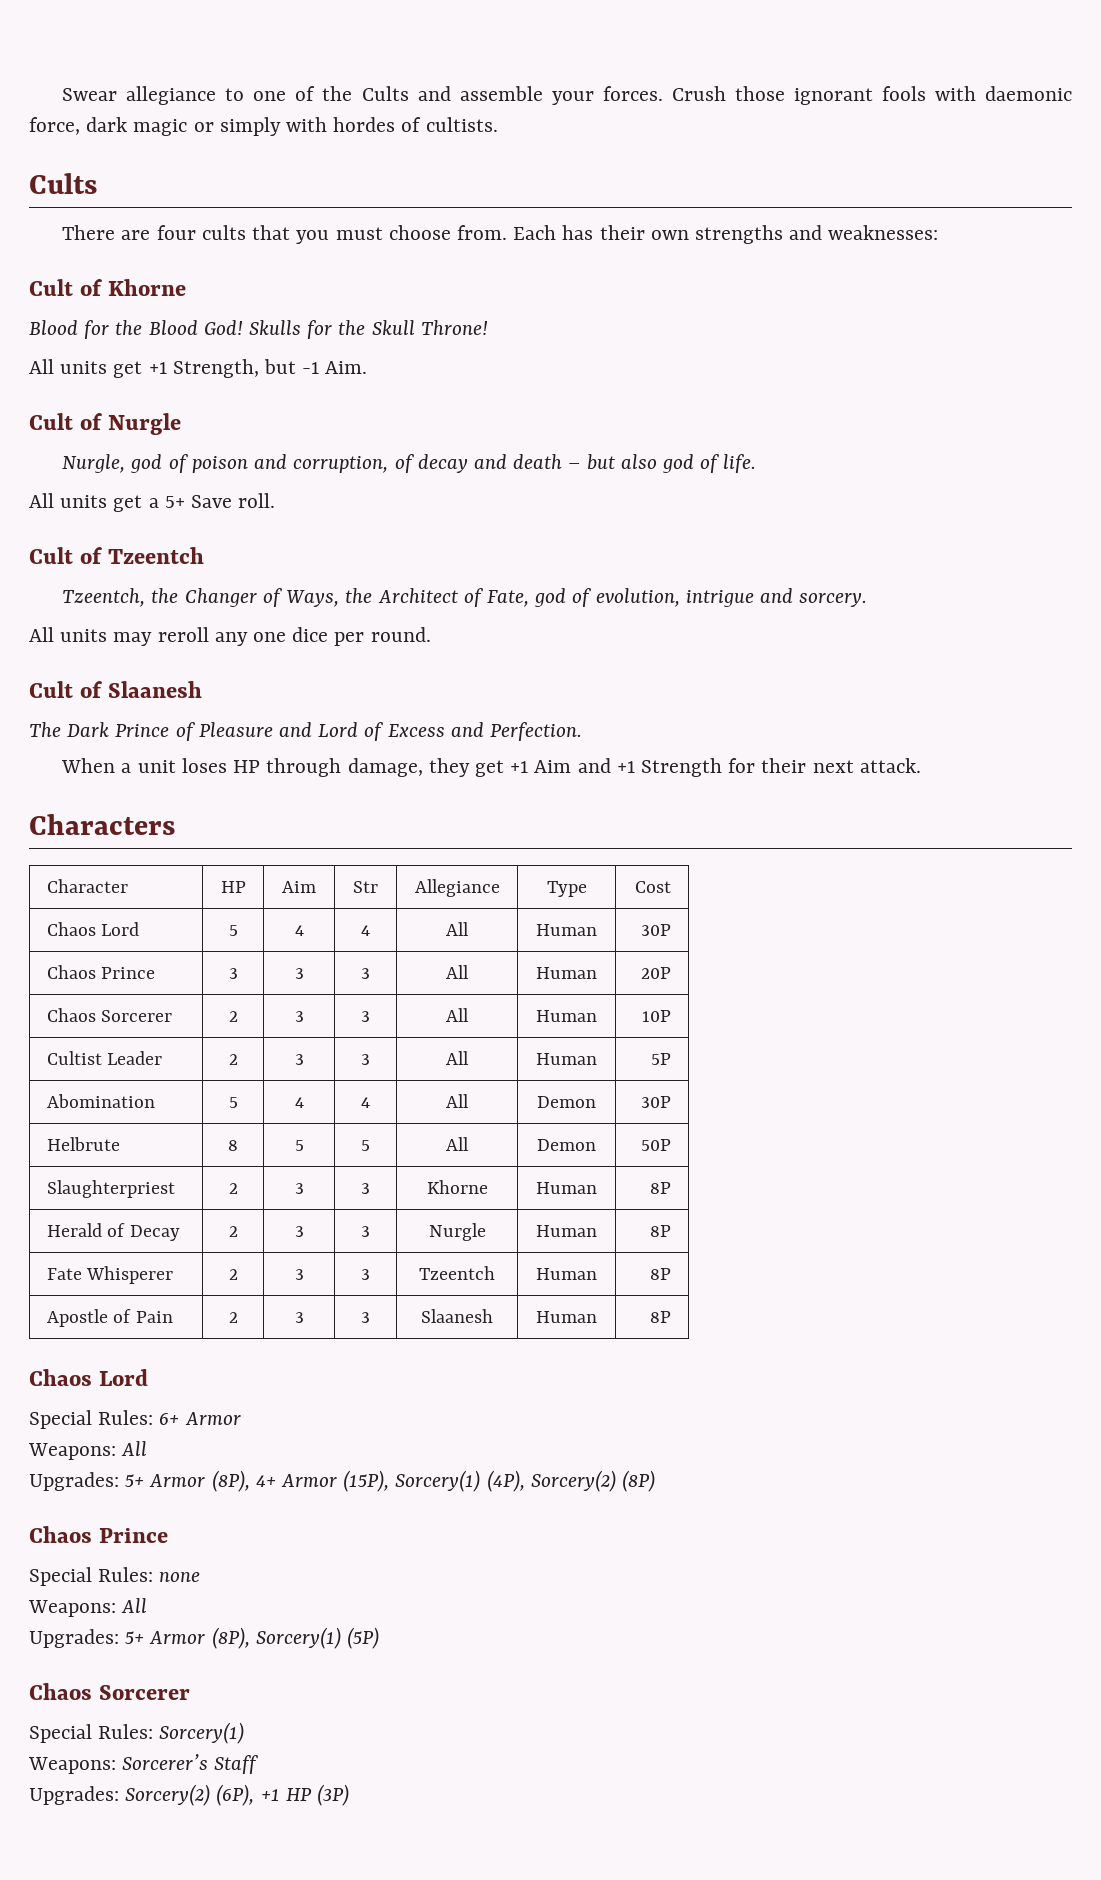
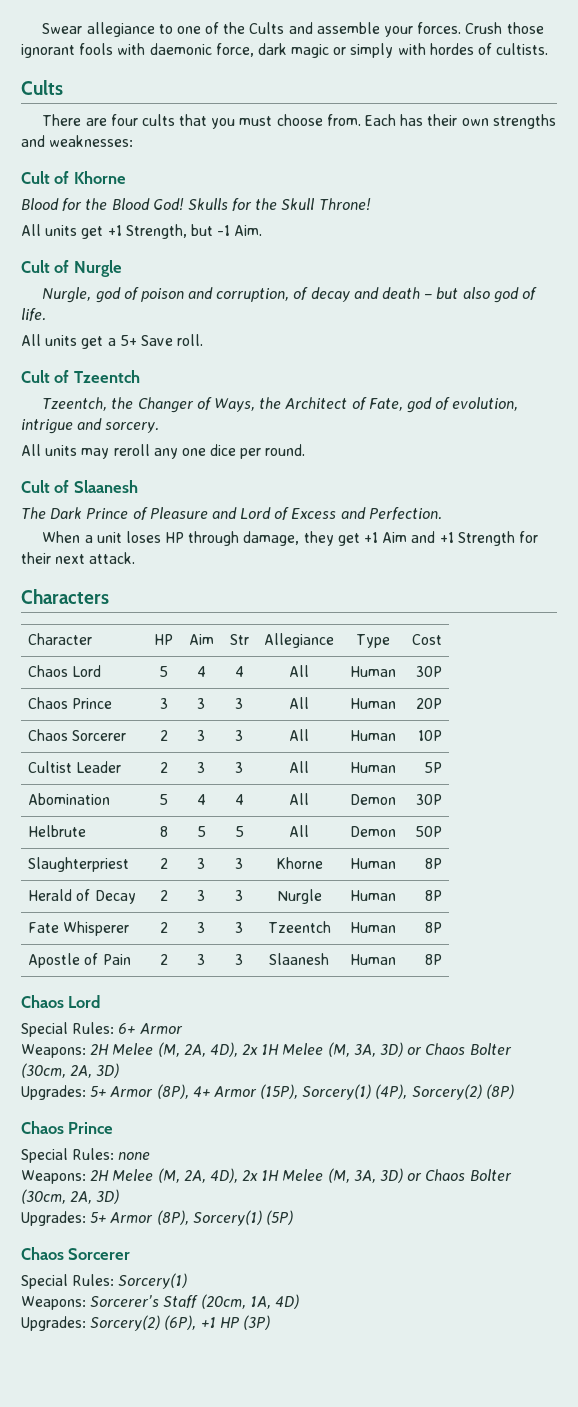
  Special Rules: 6+ Armor
- Weapons: All
+ Weapons: 2H Melee (M, 2A, 4D), 2x 1H Melee (M, 3A, 3D) or Chaos Bolter (30cm, 2A, 3D)
  Special Rules: none
- Weapons: All
+ Weapons: 2H Melee (M, 2A, 4D), 2x 1H Melee (M, 3A, 3D) or Chaos Bolter (30cm, 2A, 3D)
- Weapons: Sorcerer’s Staff
+ Weapons: Sorcerer’s Staff (20cm, 1A, 4D)

